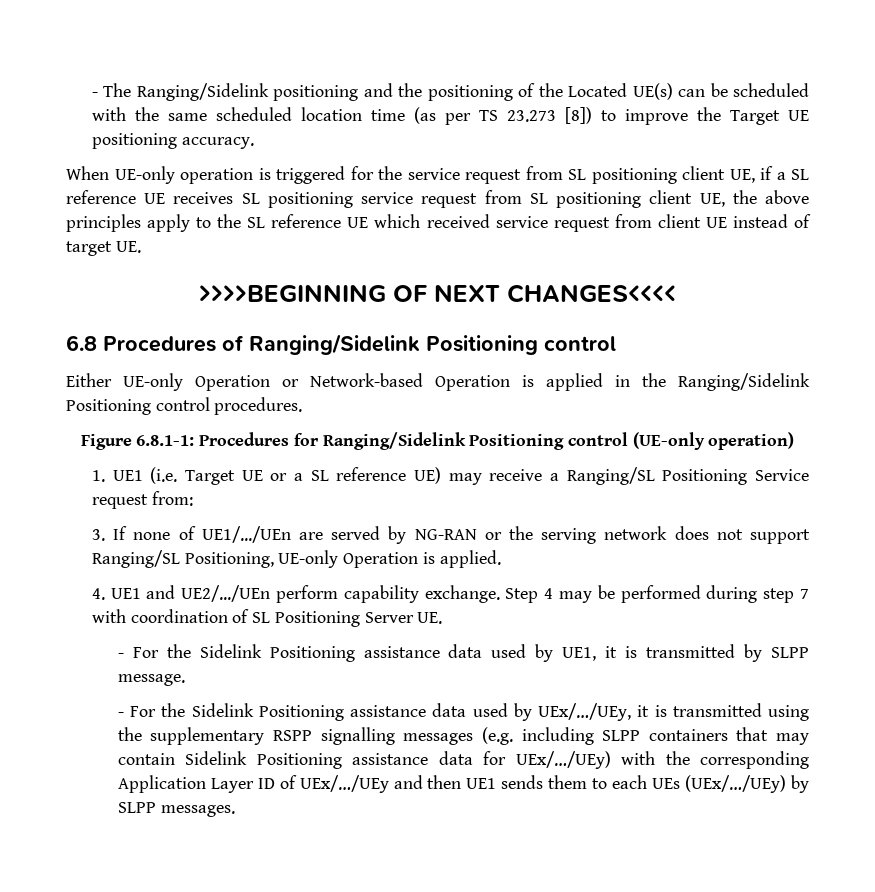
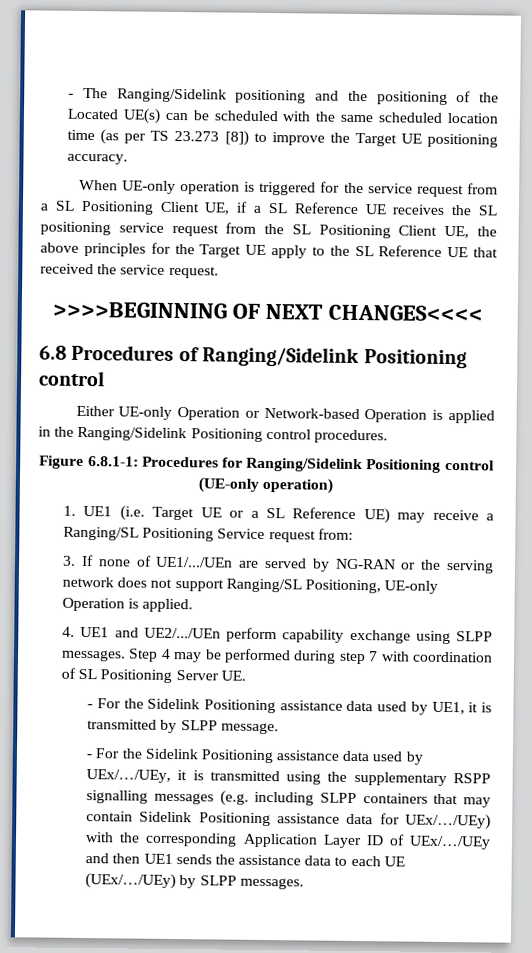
- When UE-only operation is triggered for the service request from SL positioning client UE, if a SL reference UE receives SL positioning service request from SL positioning client UE, the above principles apply to the SL reference UE which received service request from client UE instead of target UE.
+ When UE-only operation is triggered for the service request from a SL Positioning Client UE, if a SL Reference UE receives the SL positioning service request from the SL Positioning Client UE, the above principles for the Target UE apply to the SL Reference UE that received the service request.
- 1. UE1 (i.e. Target UE or a SL reference UE) may receive a Ranging/SL Positioning Service request from:
+ 1. UE1 (i.e. Target UE or a SL Reference UE) may receive a Ranging/SL Positioning Service request from:
- 4. UE1 and UE2/.../UEn perform capability exchange.
+ 4. UE1 and UE2/.../UEn perform capability exchange using SLPP messages.
- - For the Sidelink Positioning assistance data used by UEx/…/UEy, it is transmitted using the supplementary RSPP signalling messages (e.g. including SLPP containers that may contain Sidelink Positioning assistance data for UEx/…/UEy) with the corresponding Application Layer ID of UEx/…/UEy and then UE1 sends them to each UEs (UEx/…/UEy) by SLPP messages.
+ - For the Sidelink Positioning assistance data used by UEx/…/UEy, it is transmitted using the supplementary RSPP signalling messages (e.g. including SLPP containers that may contain Sidelink Positioning assistance data for UEx/…/UEy) with the corresponding Application Layer ID of UEx/…/UEy and then UE1 sends the assistance data to each UE (UEx/…/UEy) by SLPP messages.

